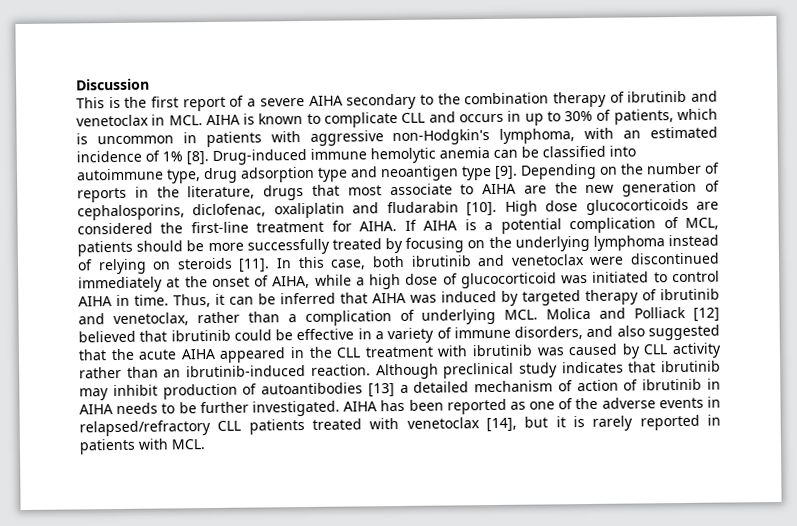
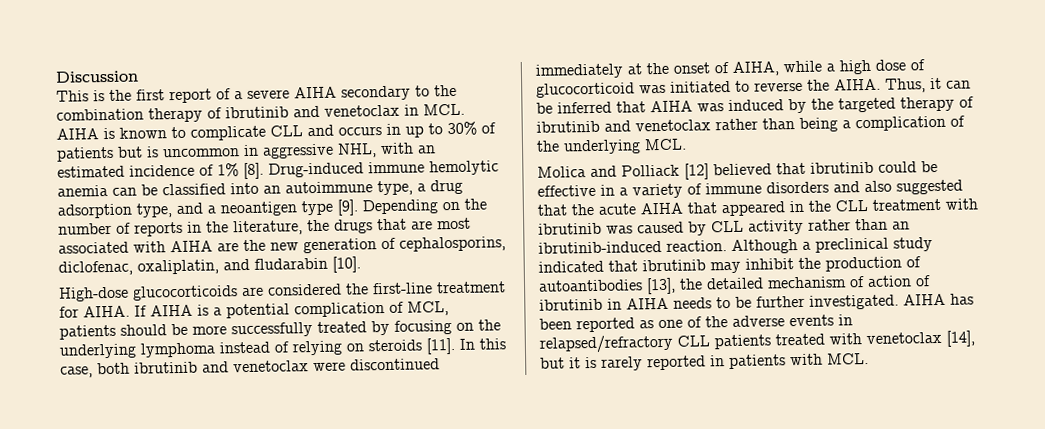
- This is the first report of a severe AIHA secondary to the combination therapy of ibrutinib and venetoclax in MCL. AIHA is known to complicate CLL and occurs in up to 30% of patients, which is uncommon in patients with aggressive non-Hodgkin's lymphoma, with an estimated incidence of 1% [8].
+ This is the first report of a severe AIHA secondary to the combination therapy of ibrutinib and venetoclax in MCL. AIHA is known to complicate CLL and occurs in up to 30% of patients but is uncommon in aggressive NHL, with an estimated incidence of 1% [8].
- Drug-induced immune hemolytic anemia can be classified into autoimmune type, drug adsorption type and neoantigen type [9].
+ Drug-induced immune hemolytic anemia can be classified into an autoimmune type, a drug adsorption type, and a neoantigen type [9].
- Depending on the number of reports in the literature, drugs that most associate to AIHA are the new generation of cephalosporins, diclofenac, oxaliplatin and fludarabin [10]. High dose glucocorticoids are considered the first-line treatment for AIHA.
+ Depending on the number of reports in the literature, the drugs that are most associated with AIHA are the new generation of cephalosporins, diclofenac, oxaliplatin, and fludarabin [10].
+ High-dose glucocorticoids are considered the first-line treatment for AIHA.
- In this case, both ibrutinib and venetoclax were discontinued immediately at the onset of AIHA, while a high dose of glucocorticoid was initiated to control AIHA in time.
+ In this case, both ibrutinib and venetoclax were discontinued immediately at the onset of AIHA, while a high dose of glucocorticoid was initiated to reverse the AIHA.
- Thus, it can be inferred that AIHA was induced by targeted therapy of ibrutinib and venetoclax, rather than a complication of underlying MCL. Molica and Polliack [12] believed that ibrutinib could be effective in a variety of immune disorders, and also suggested that the acute AIHA appeared in the CLL treatment with ibrutinib was caused by CLL activity rather than an ibrutinib-induced reaction.
+ Thus, it can be inferred that AIHA was induced by the targeted therapy of ibrutinib and venetoclax rather than being a complication of the underlying MCL.
+ Molica and Polliack [12] believed that ibrutinib could be effective in a variety of immune disorders and also suggested that the acute AIHA that appeared in the CLL treatment with ibrutinib was caused by CLL activity rather than an ibrutinib-induced reaction.
- Although preclinical study indicates that ibrutinib may inhibit production of autoantibodies [13] a detailed mechanism of action of ibrutinib in AIHA needs to be further investigated.
+ Although a preclinical study indicated that ibrutinib may inhibit the production of autoantibodies [13], the detailed mechanism of action of ibrutinib in AIHA needs to be further investigated.

